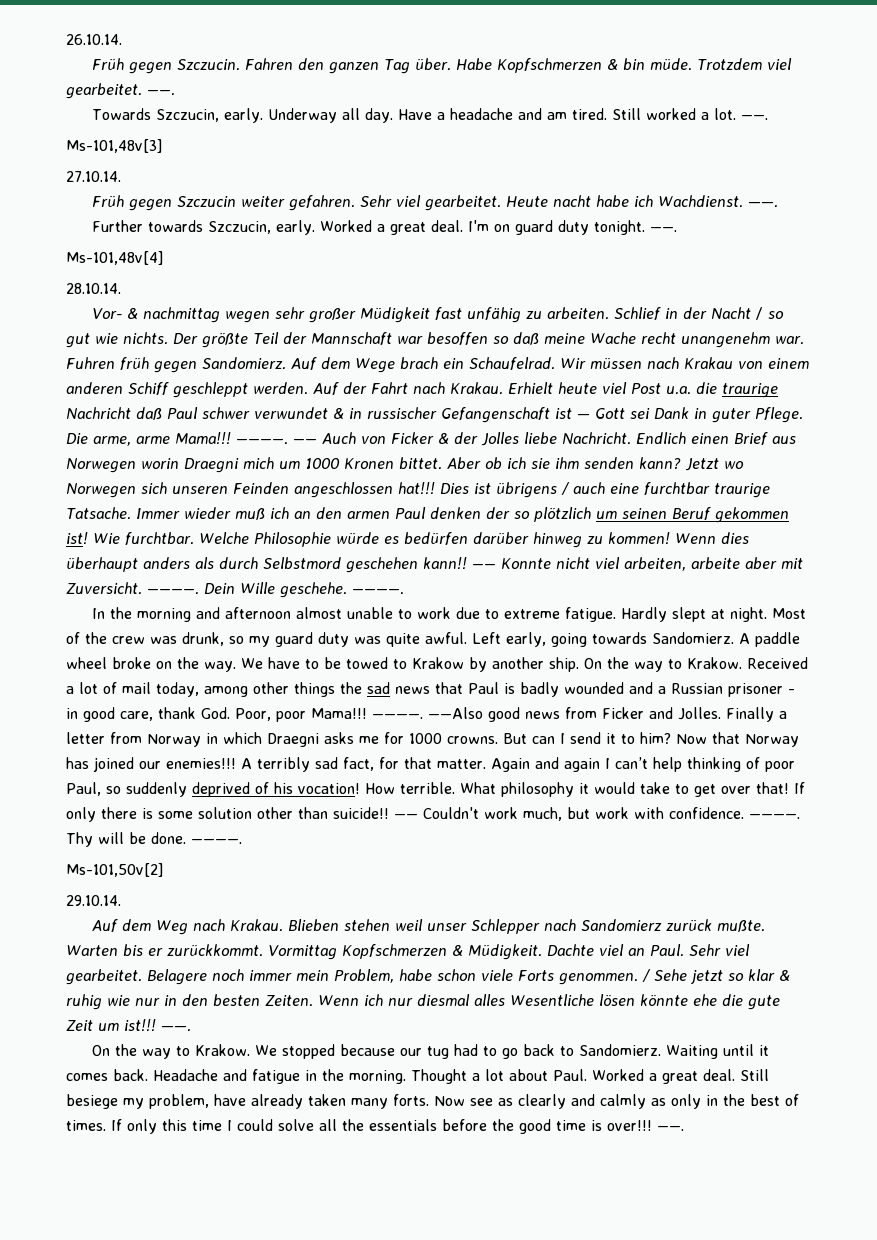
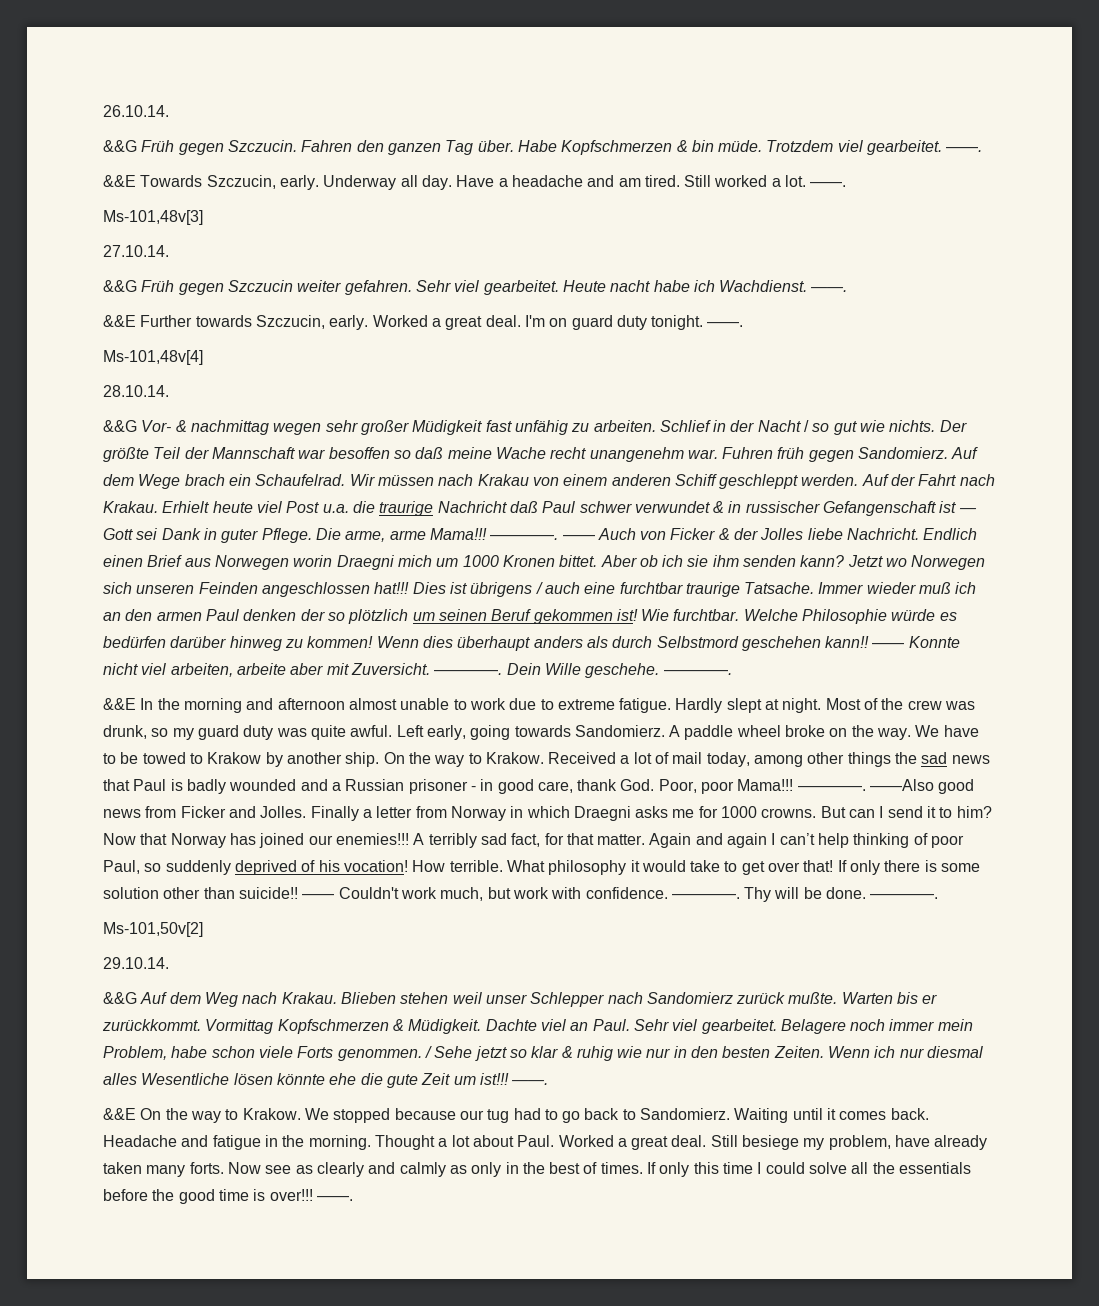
- Früh gegen Szczucin.
+ &&G Früh gegen Szczucin.
- Towards Szczucin, early.
+ &&E Towards Szczucin, early.
- Früh gegen Szczucin weiter gefahren.
+ &&G Früh gegen Szczucin weiter gefahren.
- Further towards Szczucin, early.
+ &&E Further towards Szczucin, early.
- Vor- & nachmittag wegen sehr großer Müdigkeit fast unfähig zu arbeiten.
+ &&G Vor- & nachmittag wegen sehr großer Müdigkeit fast unfähig zu arbeiten.
- In the morning and afternoon almost unable to work due to extreme fatigue.
+ &&E In the morning and afternoon almost unable to work due to extreme fatigue.
- Auf dem Weg nach Krakau.
+ &&G Auf dem Weg nach Krakau.
  Wenn ich nur diesmal alles Wesentliche lösen könnte ehe die gute Zeit um ist!!! ——.
- On the way to Krakow.
+ &&E On the way to Krakow.

